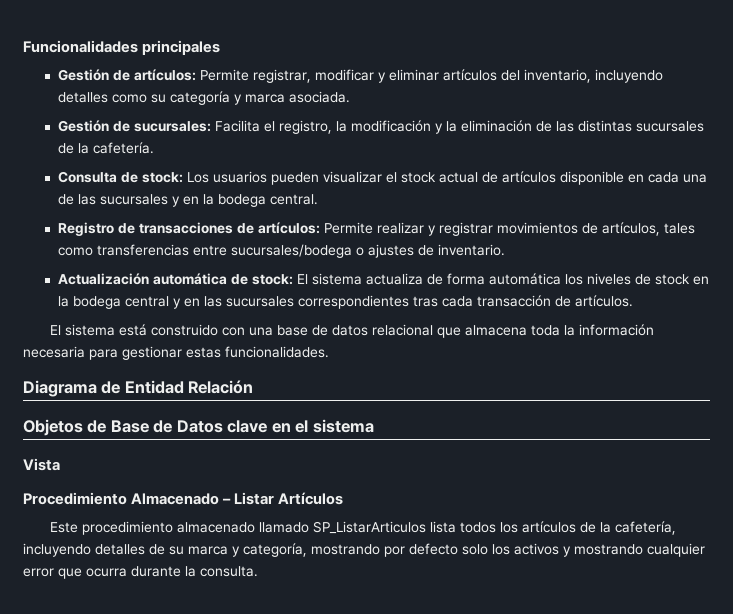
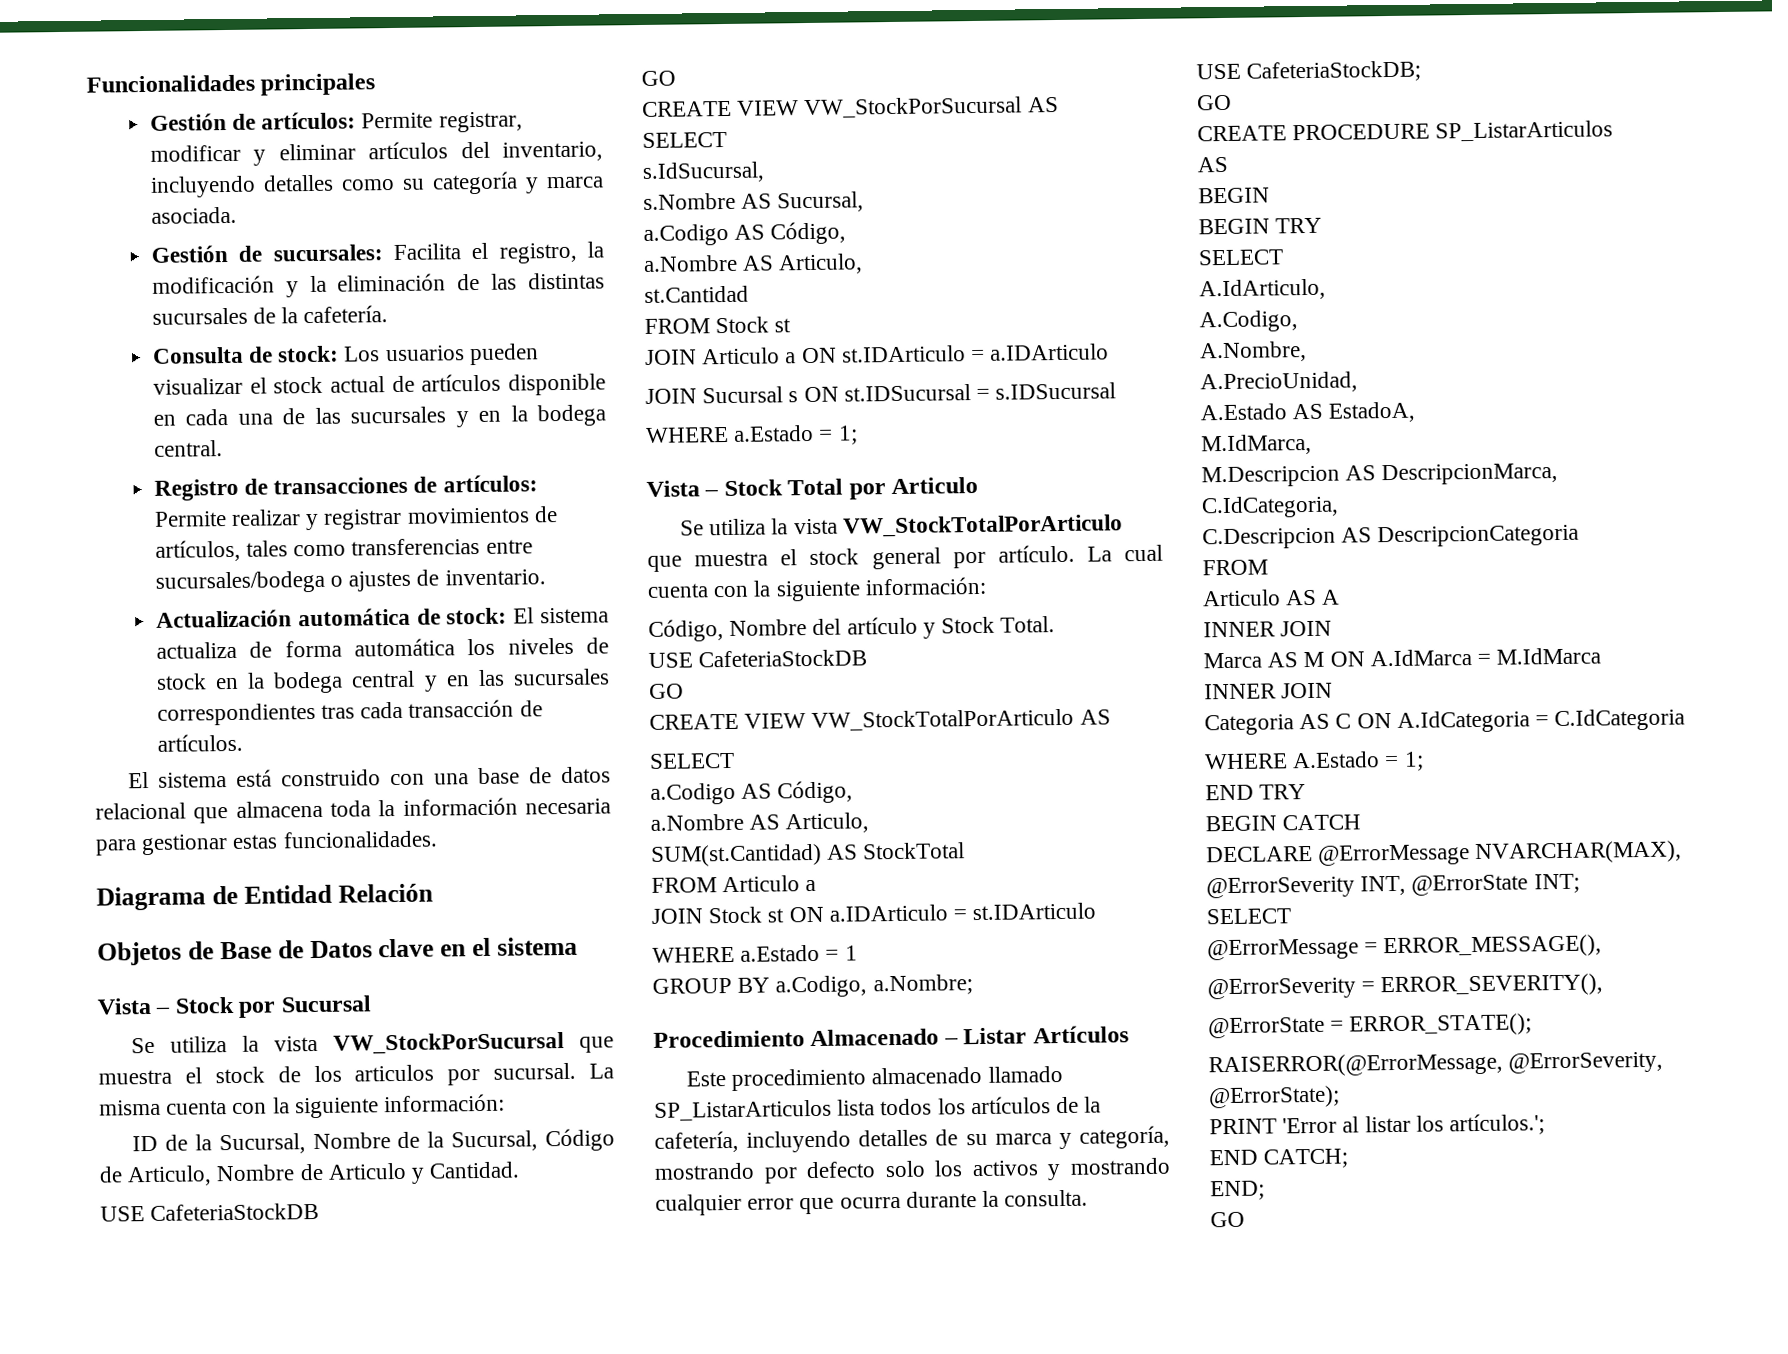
- Vista
+ Vista – Stock por Sucursal
+ Se utiliza la vista VW_StockPorSucursal que muestra el stock de los articulos por sucursal. La misma cuenta con la siguiente información:
+ ID de la Sucursal, Nombre de la Sucursal, Código de Articulo, Nombre de Articulo y Cantidad.
+ USE CafeteriaStockDB
+ GO
+ CREATE VIEW VW_StockPorSucursal AS
+ SELECT
+ s.IdSucursal,
+ s.Nombre AS Sucursal,
+ a.Codigo AS Código,
+ a.Nombre AS Articulo,
+ st.Cantidad
+ FROM Stock st
+ JOIN Articulo a ON st.IDArticulo = a.IDArticulo
+ JOIN Sucursal s ON st.IDSucursal = s.IDSucursal
+ WHERE a.Estado = 1;
+ Vista – Stock Total por Articulo
+ Se utiliza la vista VW_StockTotalPorArticulo que muestra el stock general por artículo. La cual cuenta con la siguiente información:
+ Código, Nombre del artículo y Stock Total.
+ USE CafeteriaStockDB
+ GO
+ CREATE VIEW VW_StockTotalPorArticulo AS
+ SELECT
+ a.Codigo AS Código,
+ a.Nombre AS Articulo,
+ SUM(st.Cantidad) AS StockTotal
+ FROM Articulo a
+ JOIN Stock st ON a.IDArticulo = st.IDArticulo
+ WHERE a.Estado = 1
+ GROUP BY a.Codigo, a.Nombre;
+ USE CafeteriaStockDB;
+ GO
+ CREATE PROCEDURE SP_ListarArticulos
+ AS
+ BEGIN
+ BEGIN TRY
+ SELECT
+ A.IdArticulo,
+ A.Codigo,
+ A.Nombre,
+ A.PrecioUnidad,
+ A.Estado AS EstadoA,
+ M.IdMarca,
+ M.Descripcion AS DescripcionMarca,
+ C.IdCategoria,
+ C.Descripcion AS DescripcionCategoria
+ FROM
+ Articulo AS A
+ INNER JOIN
+ Marca AS M ON A.IdMarca = M.IdMarca
+ INNER JOIN
+ Categoria AS C ON A.IdCategoria = C.IdCategoria
+ WHERE A.Estado = 1;
+ END TRY
+ BEGIN CATCH
+ DECLARE @ErrorMessage NVARCHAR(MAX), @ErrorSeverity INT, @ErrorState INT;
+ SELECT
+ @ErrorMessage = ERROR_MESSAGE(),
+ @ErrorSeverity = ERROR_SEVERITY(),
+ @ErrorState = ERROR_STATE();
+ RAISERROR(@ErrorMessage, @ErrorSeverity, @ErrorState);
+ PRINT 'Error al listar los artículos.';
+ END CATCH;
+ END;
+ GO

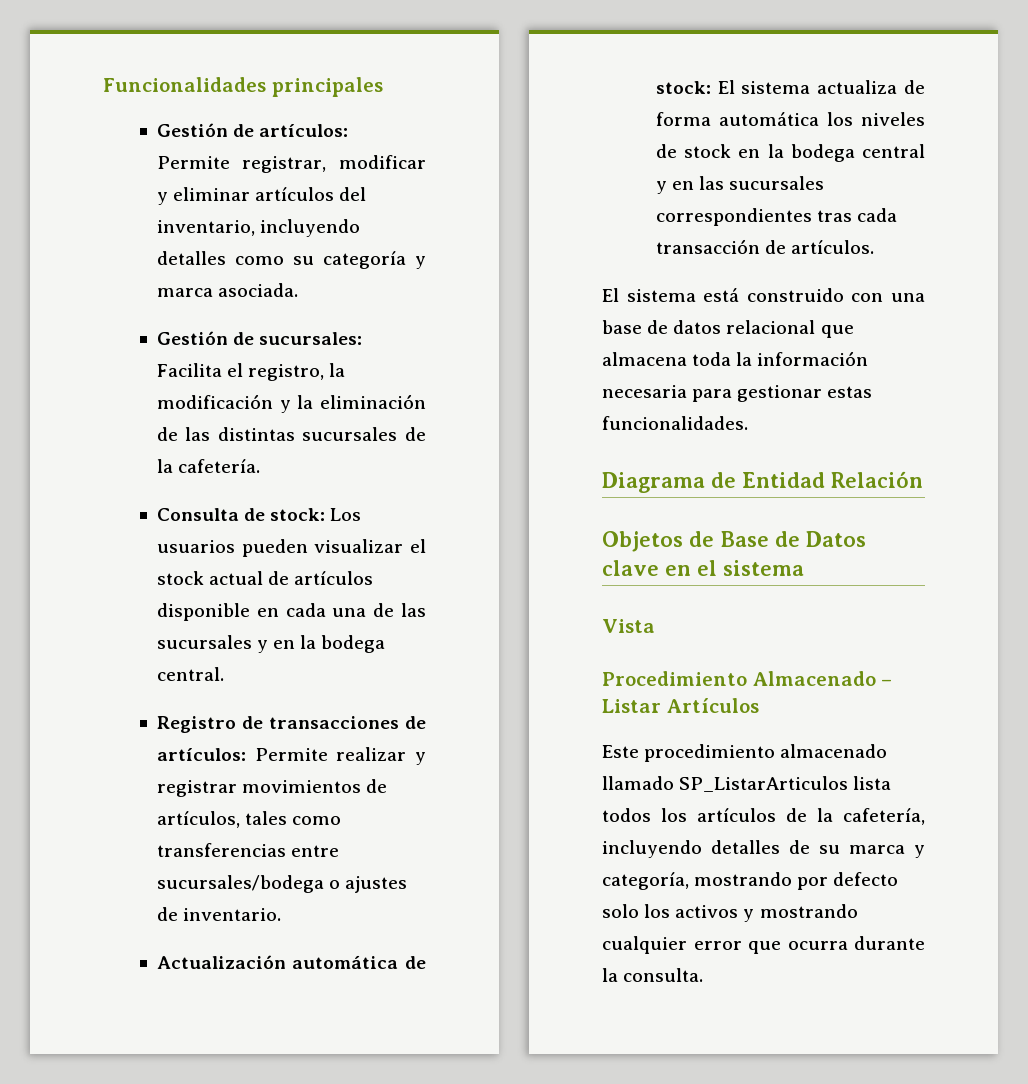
- Vista – Stock por Sucursal
- Se utiliza la vista VW_StockPorSucursal que muestra el stock de los articulos por sucursal. La misma cuenta con la siguiente información:
- ID de la Sucursal, Nombre de la Sucursal, Código de Articulo, Nombre de Articulo y Cantidad.
- USE CafeteriaStockDB
- GO
- CREATE VIEW VW_StockPorSucursal AS
- SELECT
- s.IdSucursal,
- s.Nombre AS Sucursal,
- a.Codigo AS Código,
- a.Nombre AS Articulo,
- st.Cantidad
- FROM Stock st
- JOIN Articulo a ON st.IDArticulo = a.IDArticulo
- JOIN Sucursal s ON st.IDSucursal = s.IDSucursal
- WHERE a.Estado = 1;
- Vista – Stock Total por Articulo
- Se utiliza la vista VW_StockTotalPorArticulo que muestra el stock general por artículo. La cual cuenta con la siguiente información:
- Código, Nombre del artículo y Stock Total.
- USE CafeteriaStockDB
- GO
- CREATE VIEW VW_StockTotalPorArticulo AS
- SELECT
- a.Codigo AS Código,
- a.Nombre AS Articulo,
- SUM(st.Cantidad) AS StockTotal
- FROM Articulo a
- JOIN Stock st ON a.IDArticulo = st.IDArticulo
- WHERE a.Estado = 1
- GROUP BY a.Codigo, a.Nombre;
+ Vista
- USE CafeteriaStockDB;
- GO
- CREATE PROCEDURE SP_ListarArticulos
- AS
- BEGIN
- BEGIN TRY
- SELECT
- A.IdArticulo,
- A.Codigo,
- A.Nombre,
- A.PrecioUnidad,
- A.Estado AS EstadoA,
- M.IdMarca,
- M.Descripcion AS DescripcionMarca,
- C.IdCategoria,
- C.Descripcion AS DescripcionCategoria
- FROM
- Articulo AS A
- INNER JOIN
- Marca AS M ON A.IdMarca = M.IdMarca
- INNER JOIN
- Categoria AS C ON A.IdCategoria = C.IdCategoria
- WHERE A.Estado = 1;
- END TRY
- BEGIN CATCH
- DECLARE @ErrorMessage NVARCHAR(MAX), @ErrorSeverity INT, @ErrorState INT;
- SELECT
- @ErrorMessage = ERROR_MESSAGE(),
- @ErrorSeverity = ERROR_SEVERITY(),
- @ErrorState = ERROR_STATE();
- RAISERROR(@ErrorMessage, @ErrorSeverity, @ErrorState);
- PRINT 'Error al listar los artículos.';
- END CATCH;
- END;
- GO

